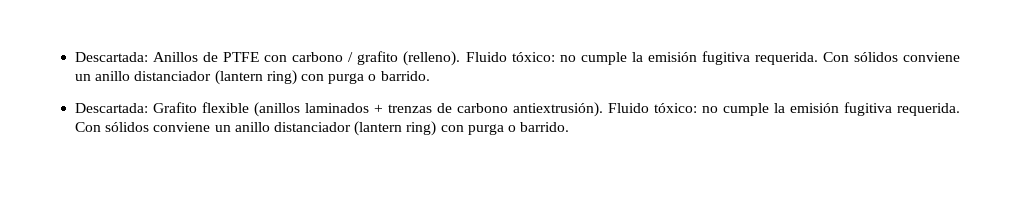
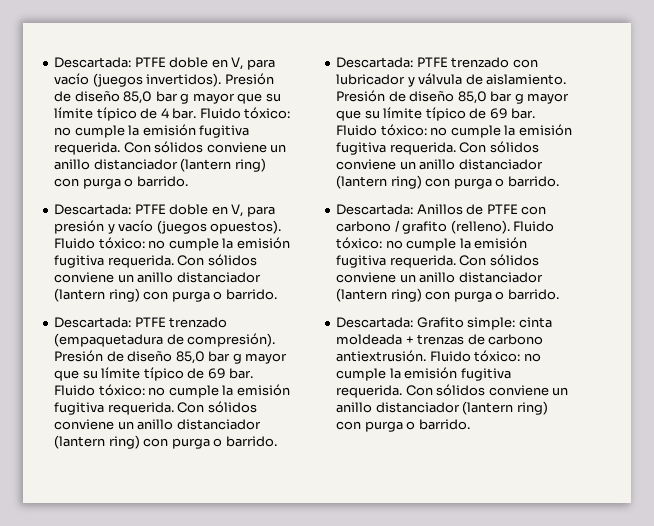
+ Descartada: PTFE doble en V, para vacío (juegos invertidos). Presión de diseño 85,0 bar g mayor que su límite típico de 4 bar. Fluido tóxico: no cumple la emisión fugitiva requerida. Con sólidos conviene un anillo distanciador (lantern ring) con purga o barrido.
+ Descartada: PTFE doble en V, para presión y vacío (juegos opuestos). Fluido tóxico: no cumple la emisión fugitiva requerida. Con sólidos conviene un anillo distanciador (lantern ring) con purga o barrido.
+ Descartada: PTFE trenzado (empaquetadura de compresión). Presión de diseño 85,0 bar g mayor que su límite típico de 69 bar. Fluido tóxico: no cumple la emisión fugitiva requerida. Con sólidos conviene un anillo distanciador (lantern ring) con purga o barrido.
+ Descartada: PTFE trenzado con lubricador y válvula de aislamiento. Presión de diseño 85,0 bar g mayor que su límite típico de 69 bar. Fluido tóxico: no cumple la emisión fugitiva requerida. Con sólidos conviene un anillo distanciador (lantern ring) con purga o barrido.
- Descartada: Grafito flexible (anillos laminados + trenzas de carbono antiextrusión).
+ Descartada: Grafito simple: cinta moldeada + trenzas de carbono antiextrusión.

